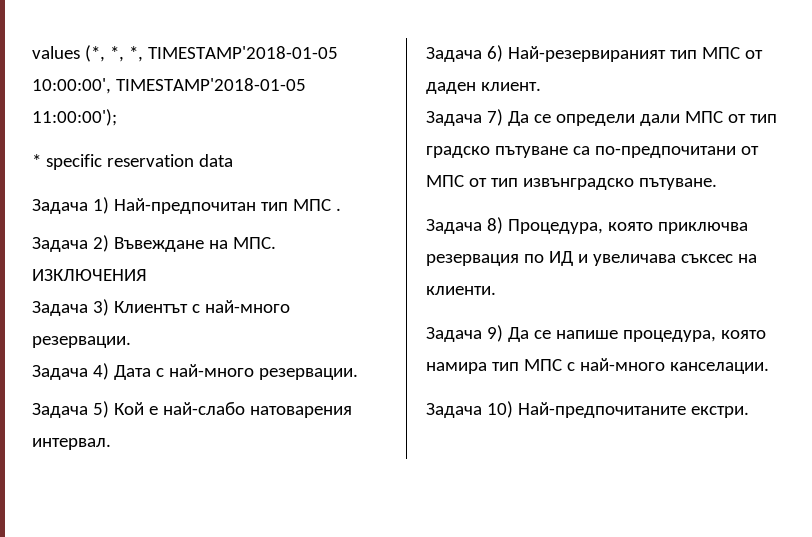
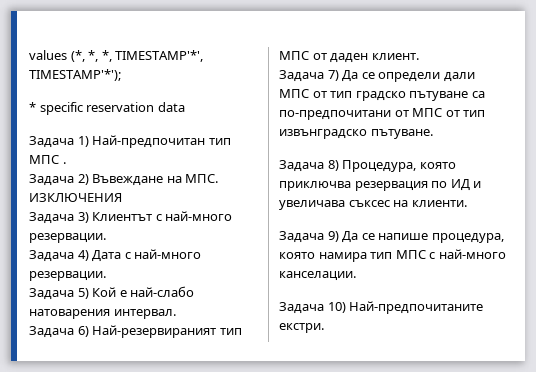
- values (*, *, *, TIMESTAMP'2018-01-05 10:00:00', TIMESTAMP'2018-01-05 11:00:00');
+ values (*, *, *, TIMESTAMP'*', TIMESTAMP'*');

